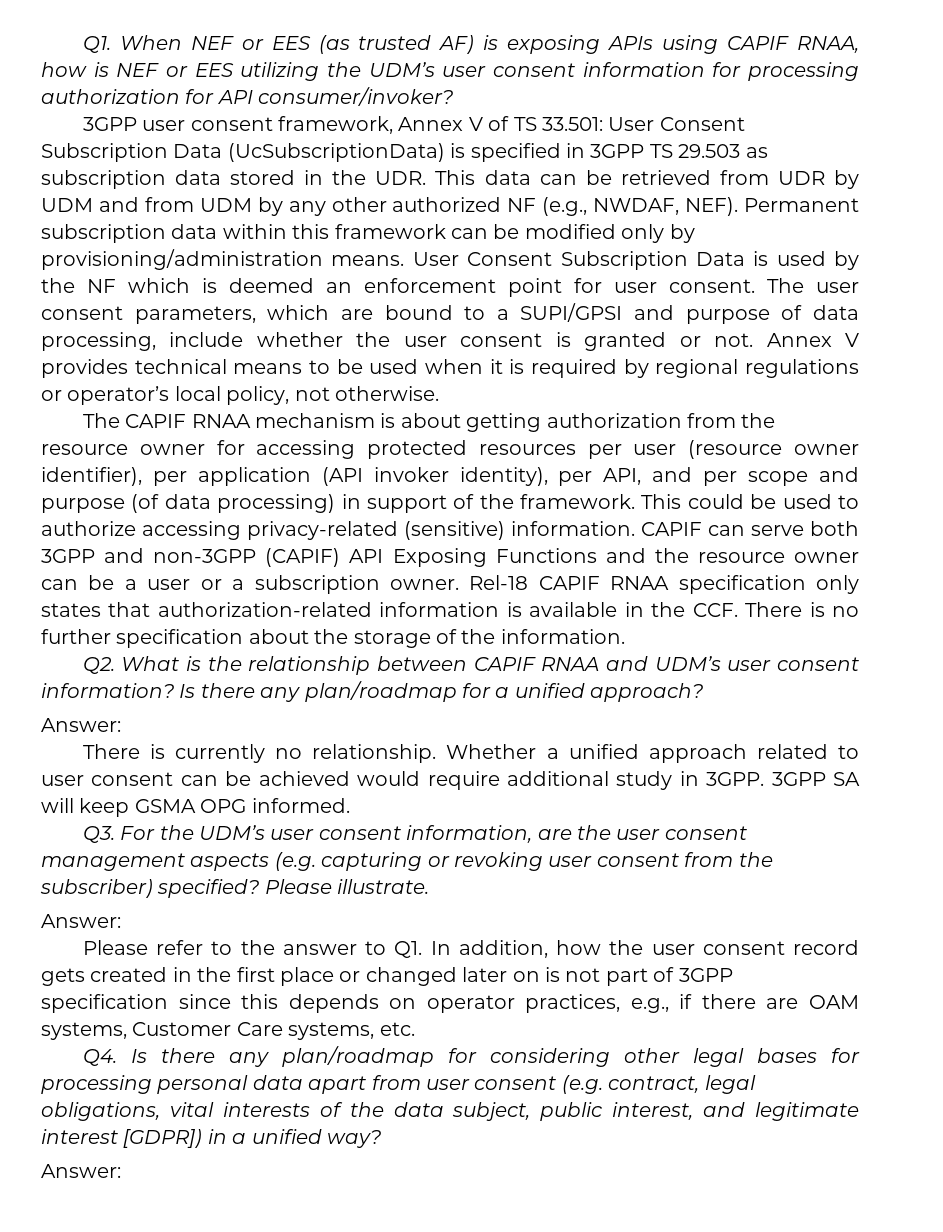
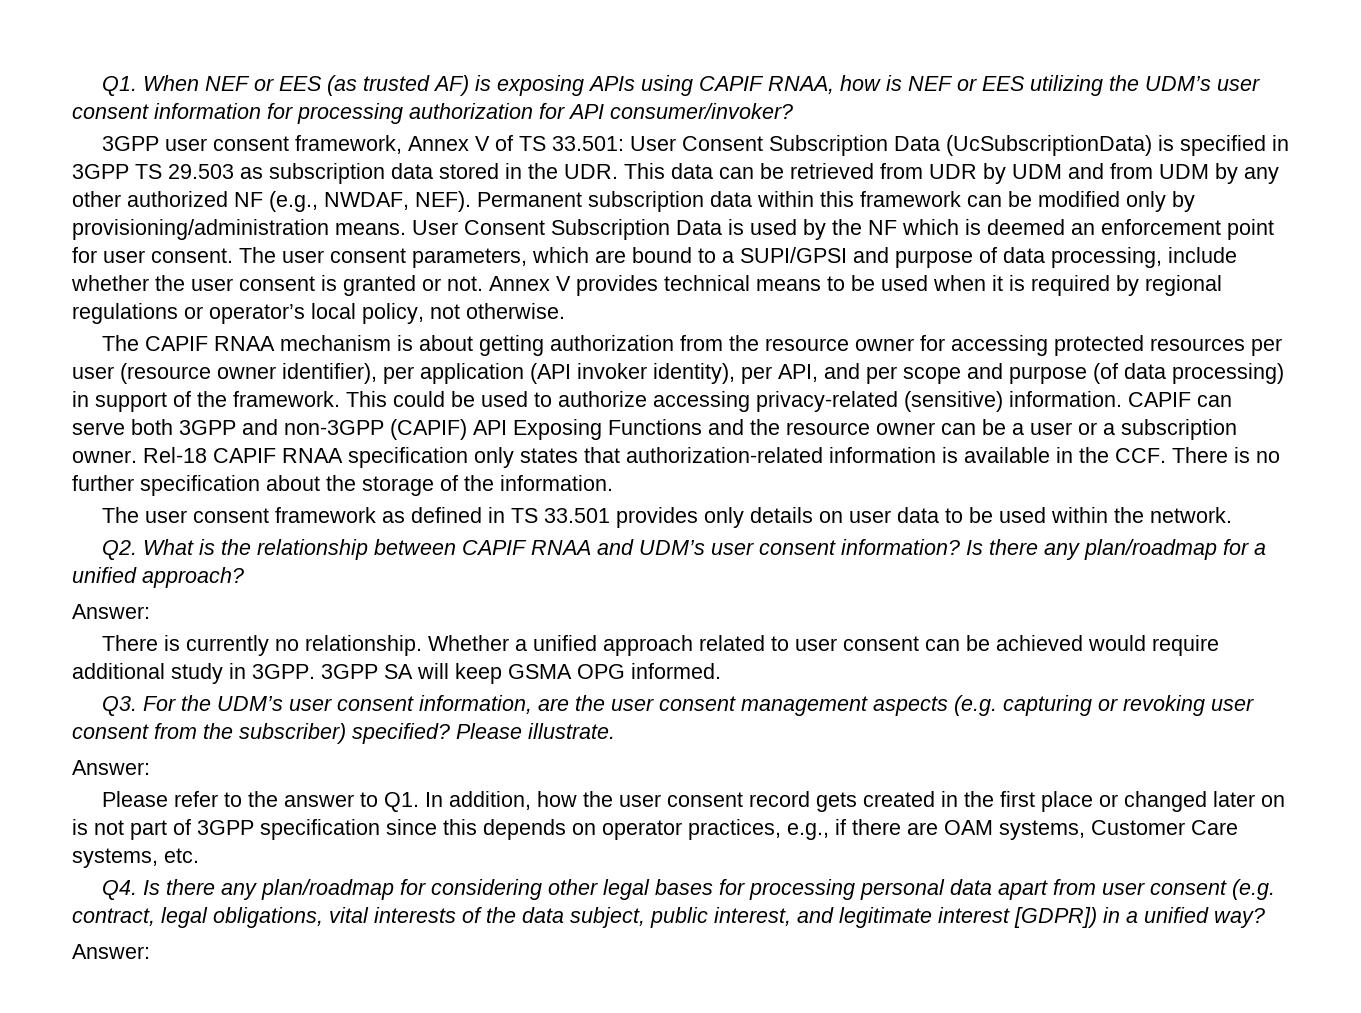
+ The user consent framework as defined in TS 33.501 provides only details on user data to be used within the network.

